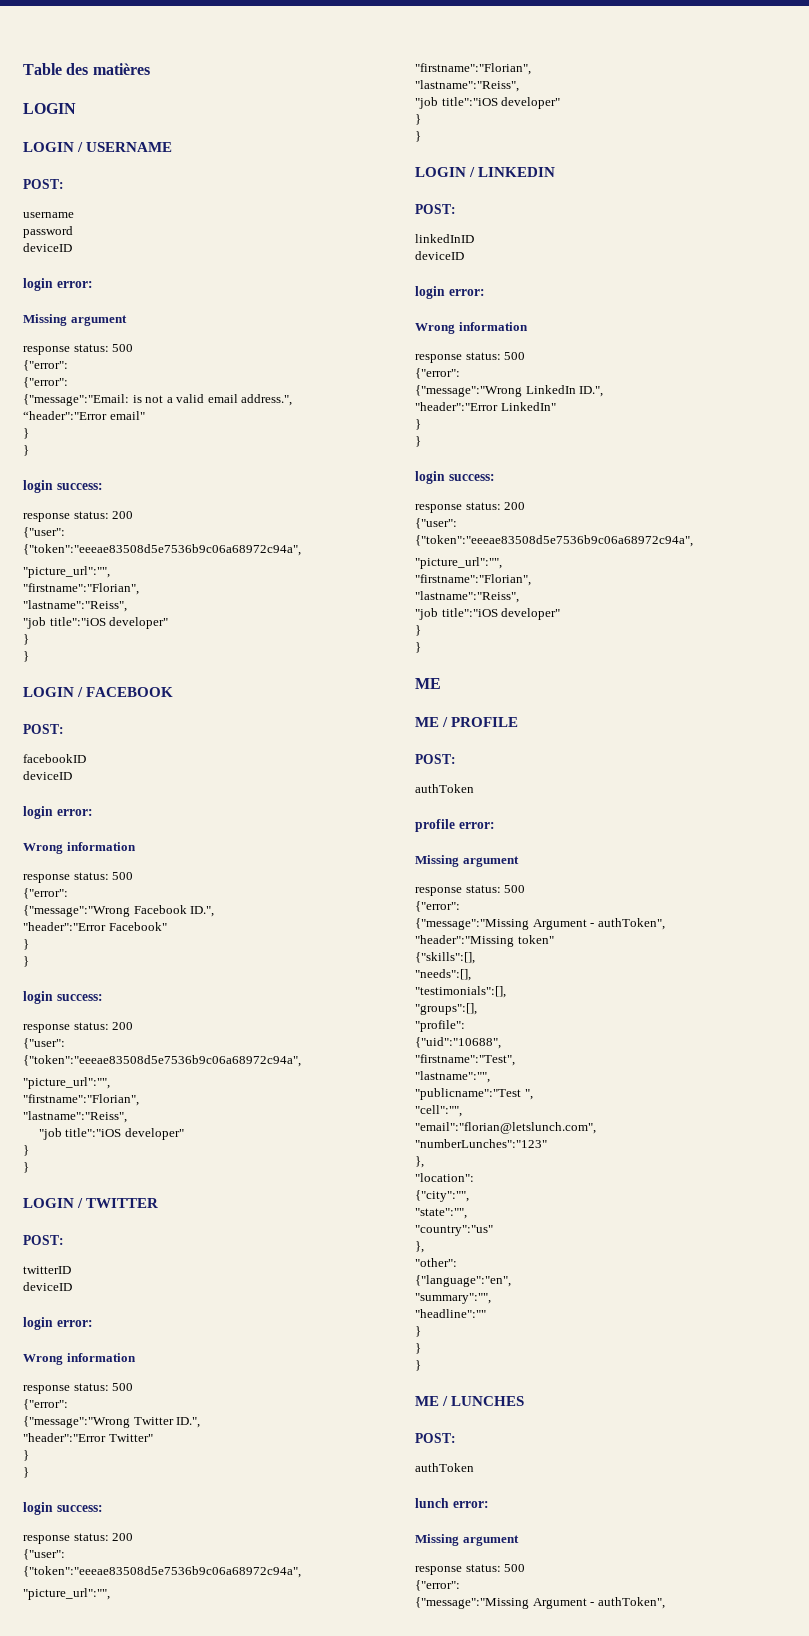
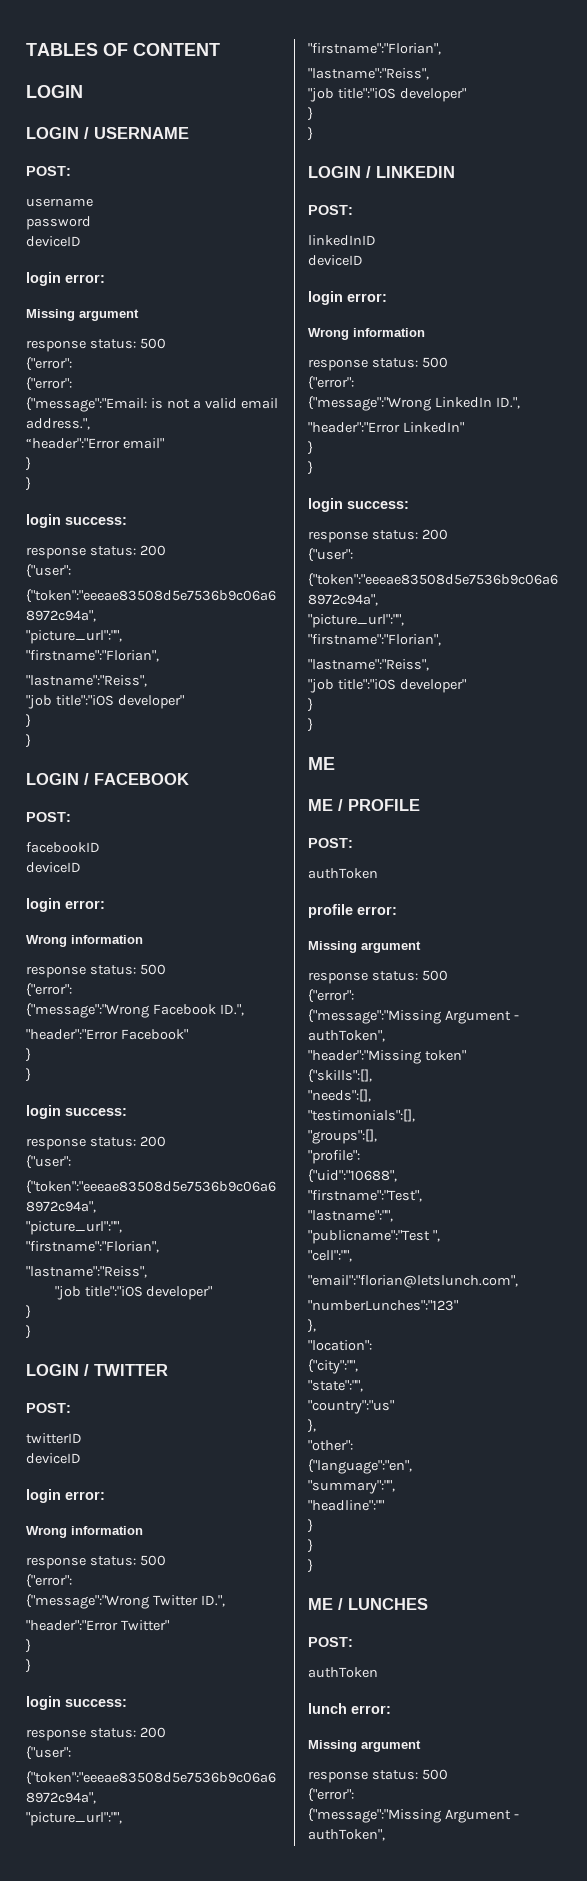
- Table des matières
+ TABLES OF CONTENT

